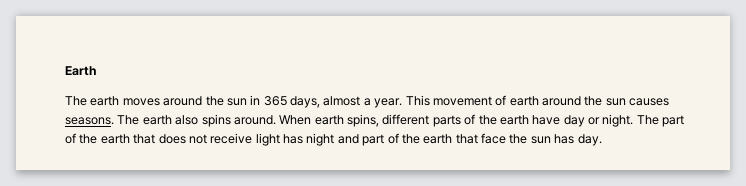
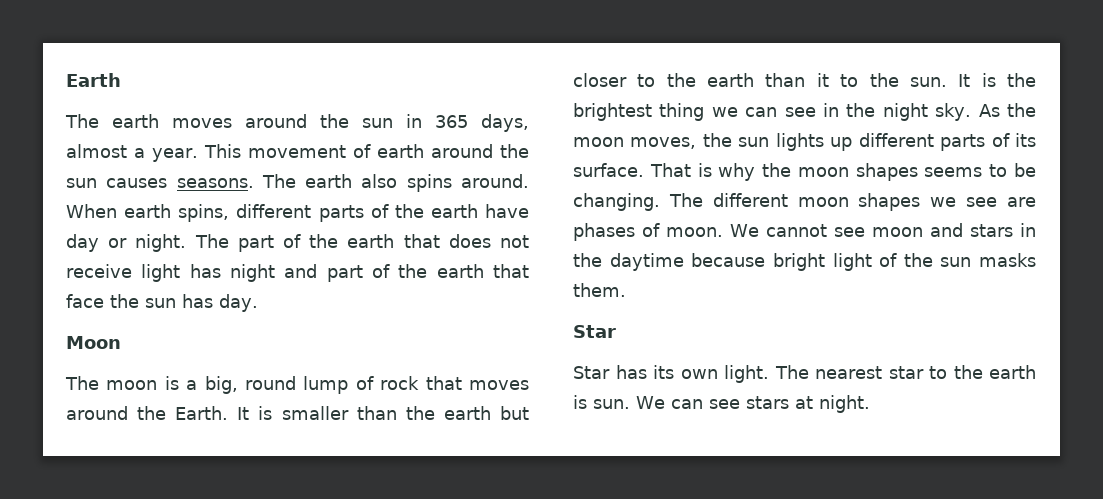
+ Moon
+ The moon is a big, round lump of rock that moves around the Earth. It is smaller than the earth but closer to the earth than it to the sun. It is the brightest thing we can see in the night sky. As the moon moves, the sun lights up different parts of its surface. That is why the moon shapes seems to be changing. The different moon shapes we see are phases of moon. We cannot see moon and stars in the daytime because bright light of the sun masks them.
+ Star
+ Star has its own light. The nearest star to the earth is sun. We can see stars at night.

